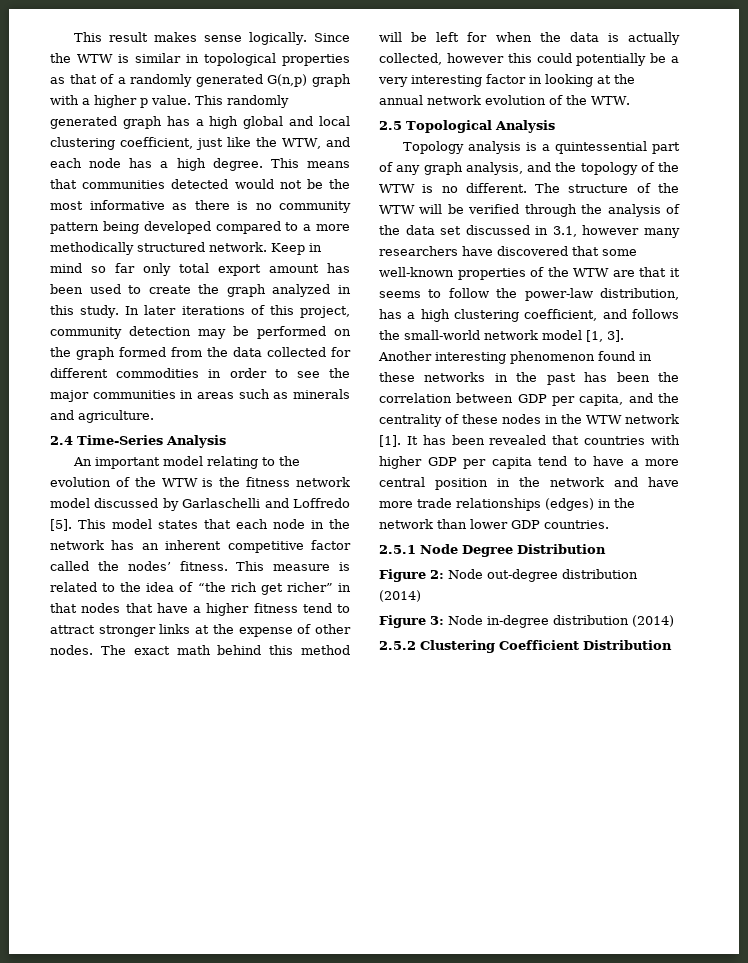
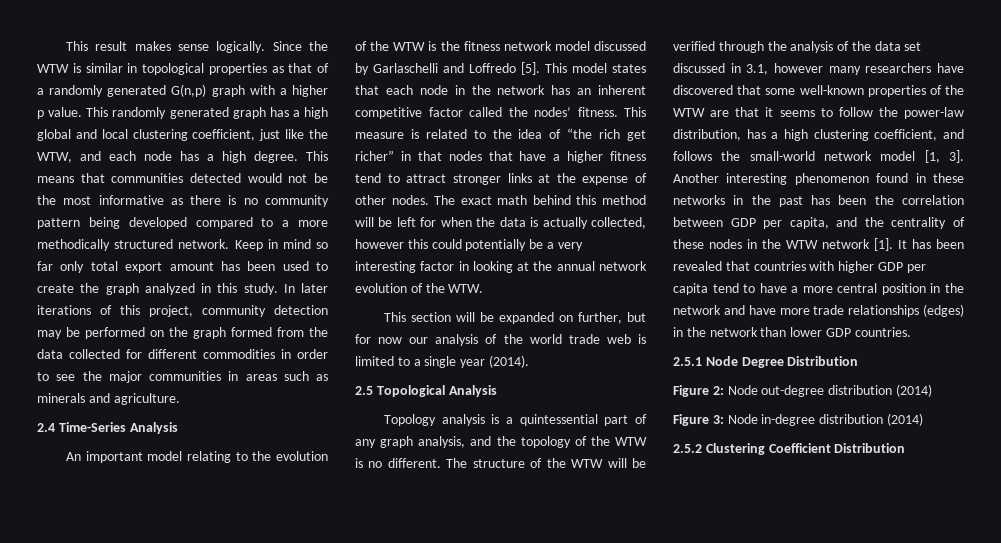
+ This section will be expanded on further, but for now our analysis of the world trade web is limited to a single year (2014).

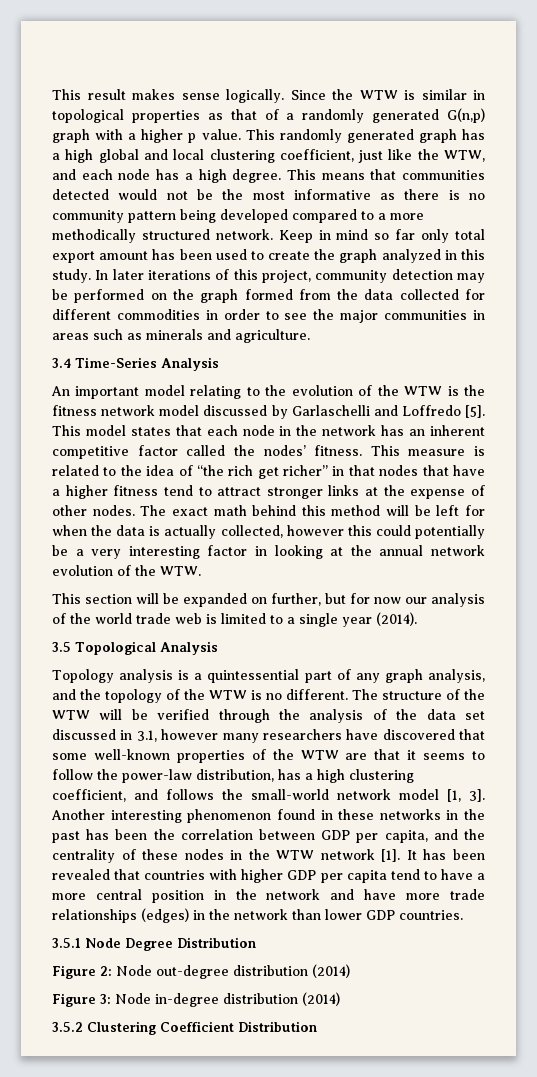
- 2.4 Time-Series Analysis
+ 3.4 Time-Series Analysis
- 2.5 Topological Analysis
+ 3.5 Topological Analysis
- 2.5.1 Node Degree Distribution
+ 3.5.1 Node Degree Distribution
- 2.5.2 Clustering Coefficient Distribution
+ 3.5.2 Clustering Coefficient Distribution

